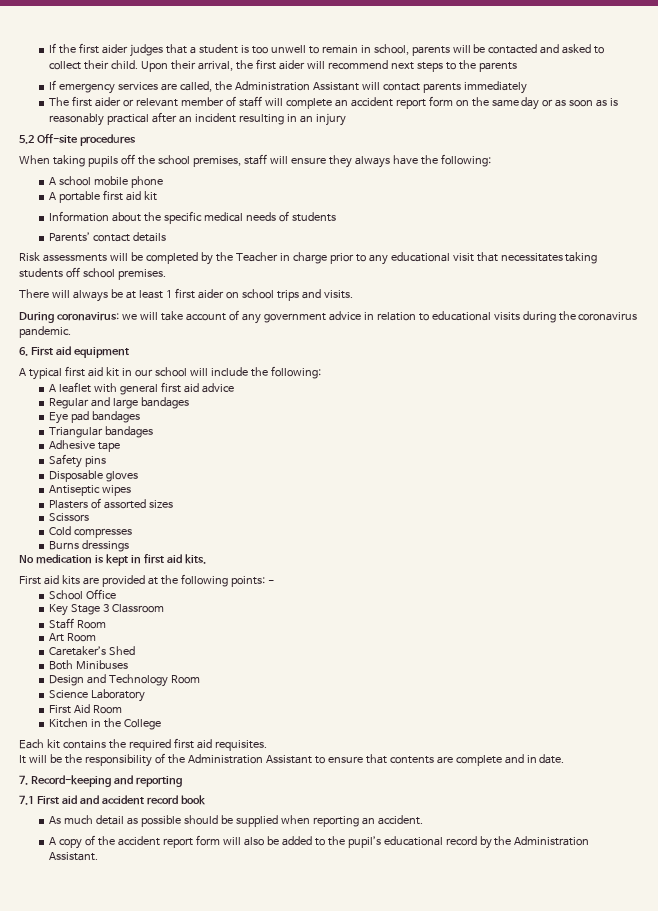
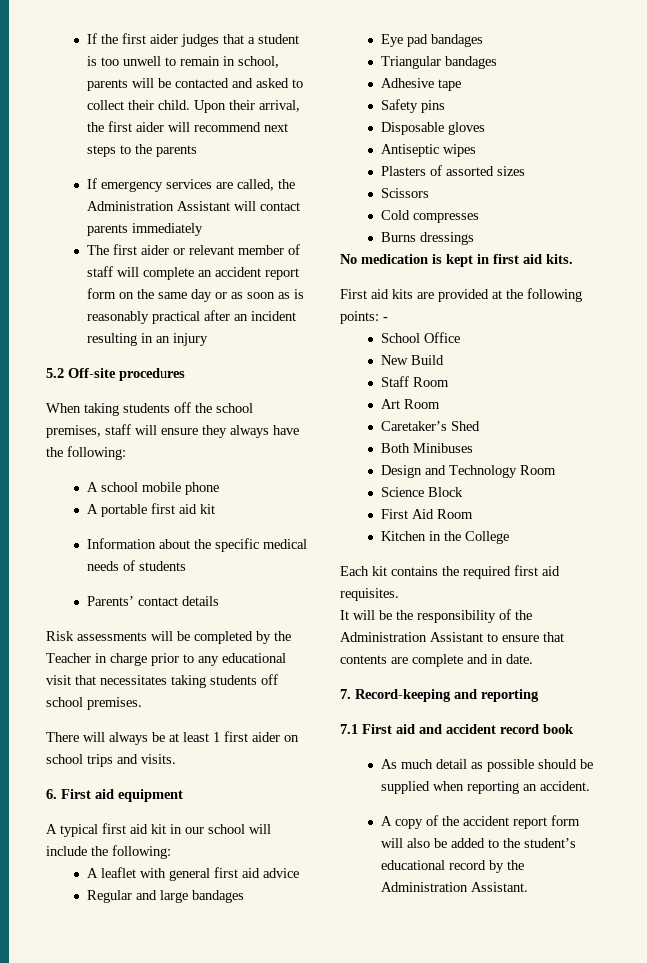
- When taking pupils off the school premises, staff will ensure they always have the following:
+ When taking students off the school premises, staff will ensure they always have the following:
- During coronavirus: we will take account of any government advice in relation to educational visits during the coronavirus pandemic.
- Key Stage 3 Classroom
+ New Build
- Science Laboratory
+ Science Block
- A copy of the accident report form will also be added to the pupil’s educational record by the Administration Assistant.
+ A copy of the accident report form will also be added to the student’s educational record by the Administration Assistant.

